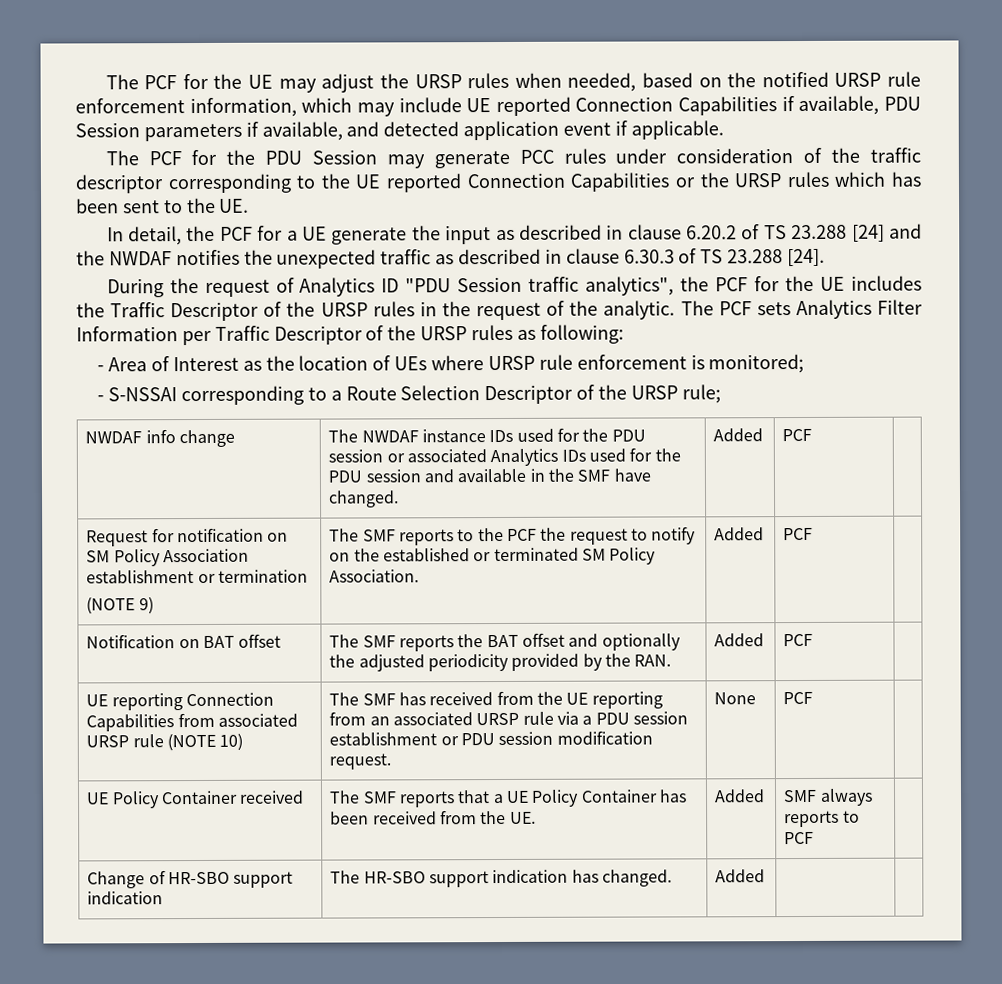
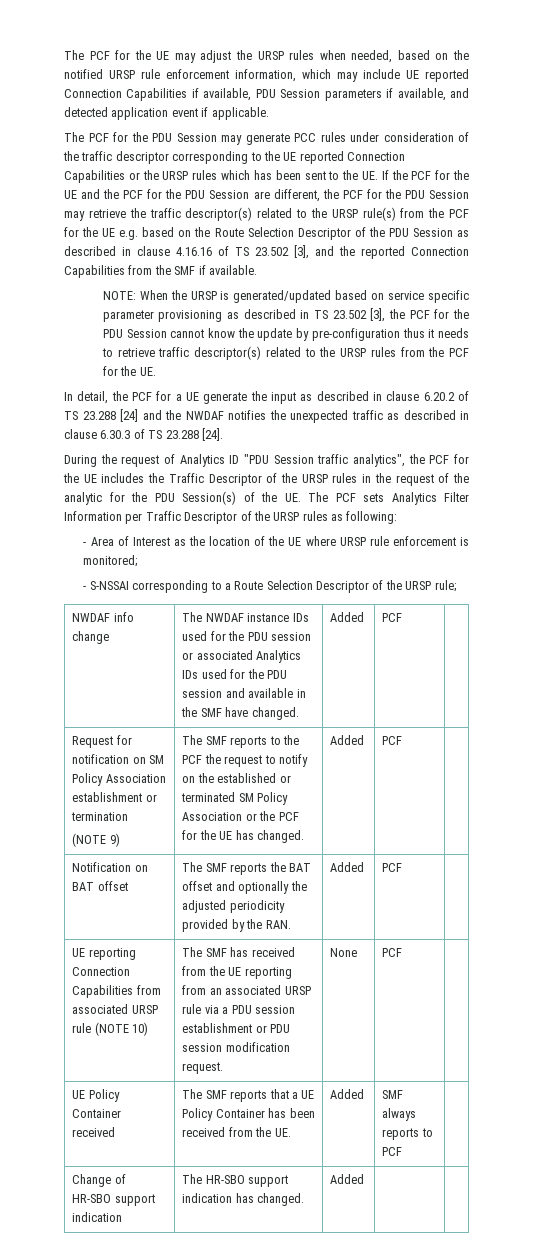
- The PCF for the PDU Session may generate PCC rules under consideration of the traffic descriptor corresponding to the UE reported Connection Capabilities or the URSP rules which has been sent to the UE.
+ The PCF for the PDU Session may generate PCC rules under consideration of the traffic descriptor corresponding to the UE reported Connection Capabilities or the URSP rules which has been sent to the UE. If the PCF for the UE and the PCF for the PDU Session are different, the PCF for the PDU Session may retrieve the traffic descriptor(s) related to the URSP rule(s) from the PCF for the UE e.g. based on the Route Selection Descriptor of the PDU Session as described in clause 4.16.16 of TS 23.502 [3], and the reported Connection Capabilities from the SMF if available.
+ NOTE: When the URSP is generated/updated based on service specific parameter provisioning as described in TS 23.502 [3], the PCF for the PDU Session cannot know the update by pre-configuration thus it needs to retrieve traffic descriptor(s) related to the URSP rules from the PCF for the UE.
- During the request of Analytics ID "PDU Session traffic analytics", the PCF for the UE includes the Traffic Descriptor of the URSP rules in the request of the analytic. The PCF sets Analytics Filter Information per Traffic Descriptor of the URSP rules as following:
+ During the request of Analytics ID "PDU Session traffic analytics", the PCF for the UE includes the Traffic Descriptor of the URSP rules in the request of the analytic for the PDU Session(s) of the UE. The PCF sets Analytics Filter Information per Traffic Descriptor of the URSP rules as following:
- - Area of Interest as the location of UEs where URSP rule enforcement is monitored;
+ - Area of Interest as the location of the UE where URSP rule enforcement is monitored;
  Request for notification on SM Policy Association establishment or termination
- (NOTE 9) | The SMF reports to the PCF the request to notify on the established or terminated SM Policy Association. | Added | PCF |
+ (NOTE 9) | The SMF reports to the PCF the request to notify on the established or terminated SM Policy Association or the PCF for the UE has changed. | Added | PCF |

